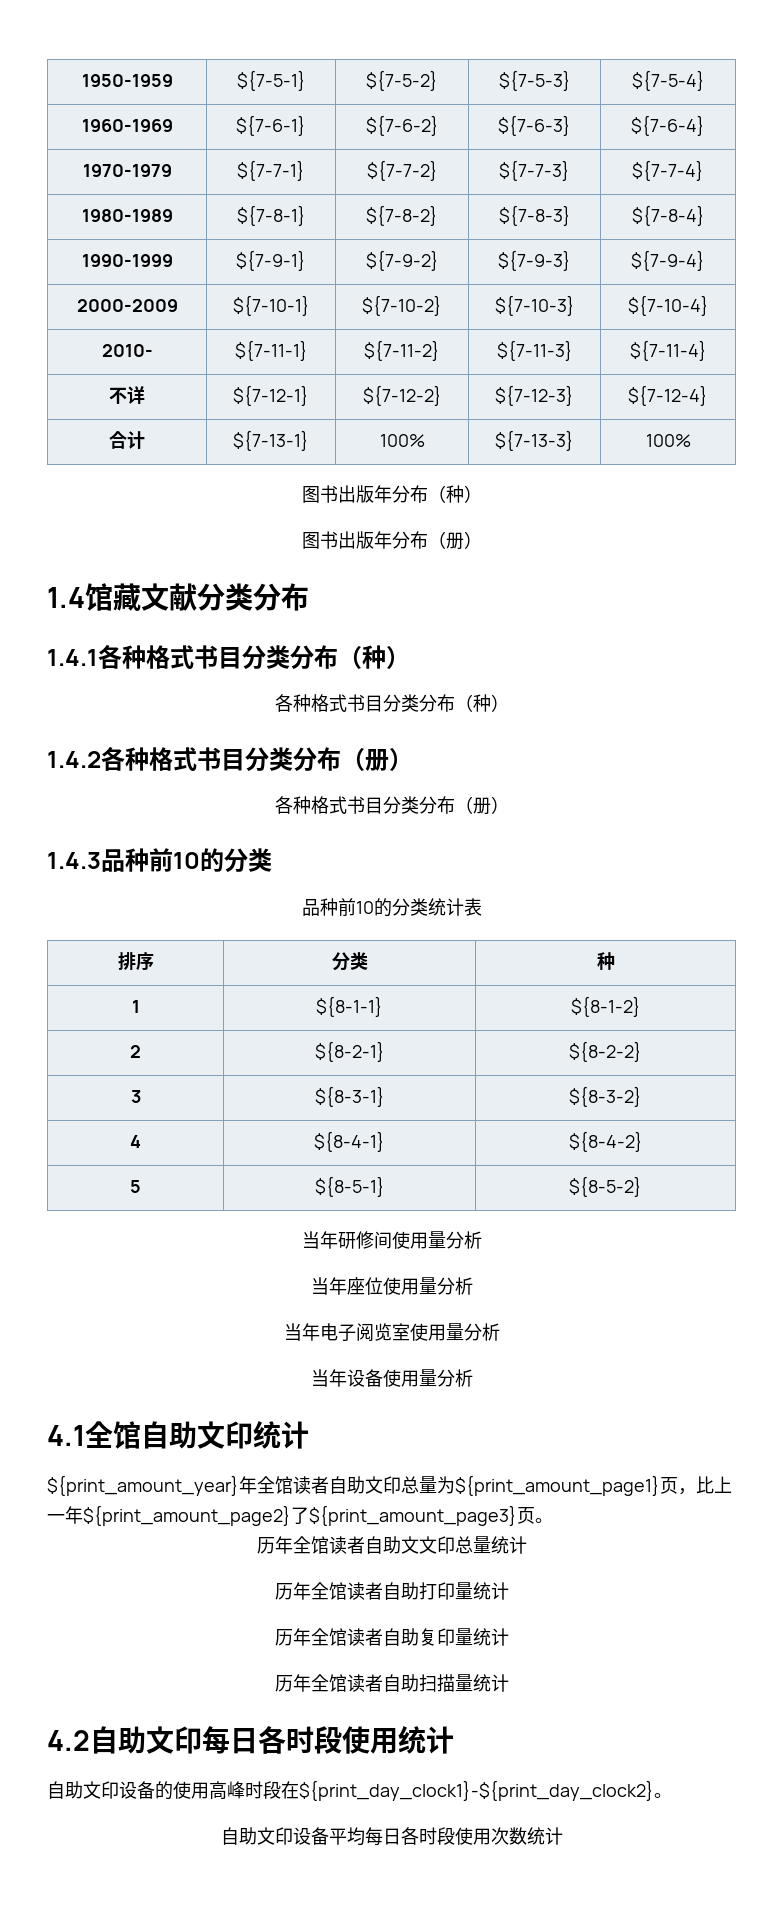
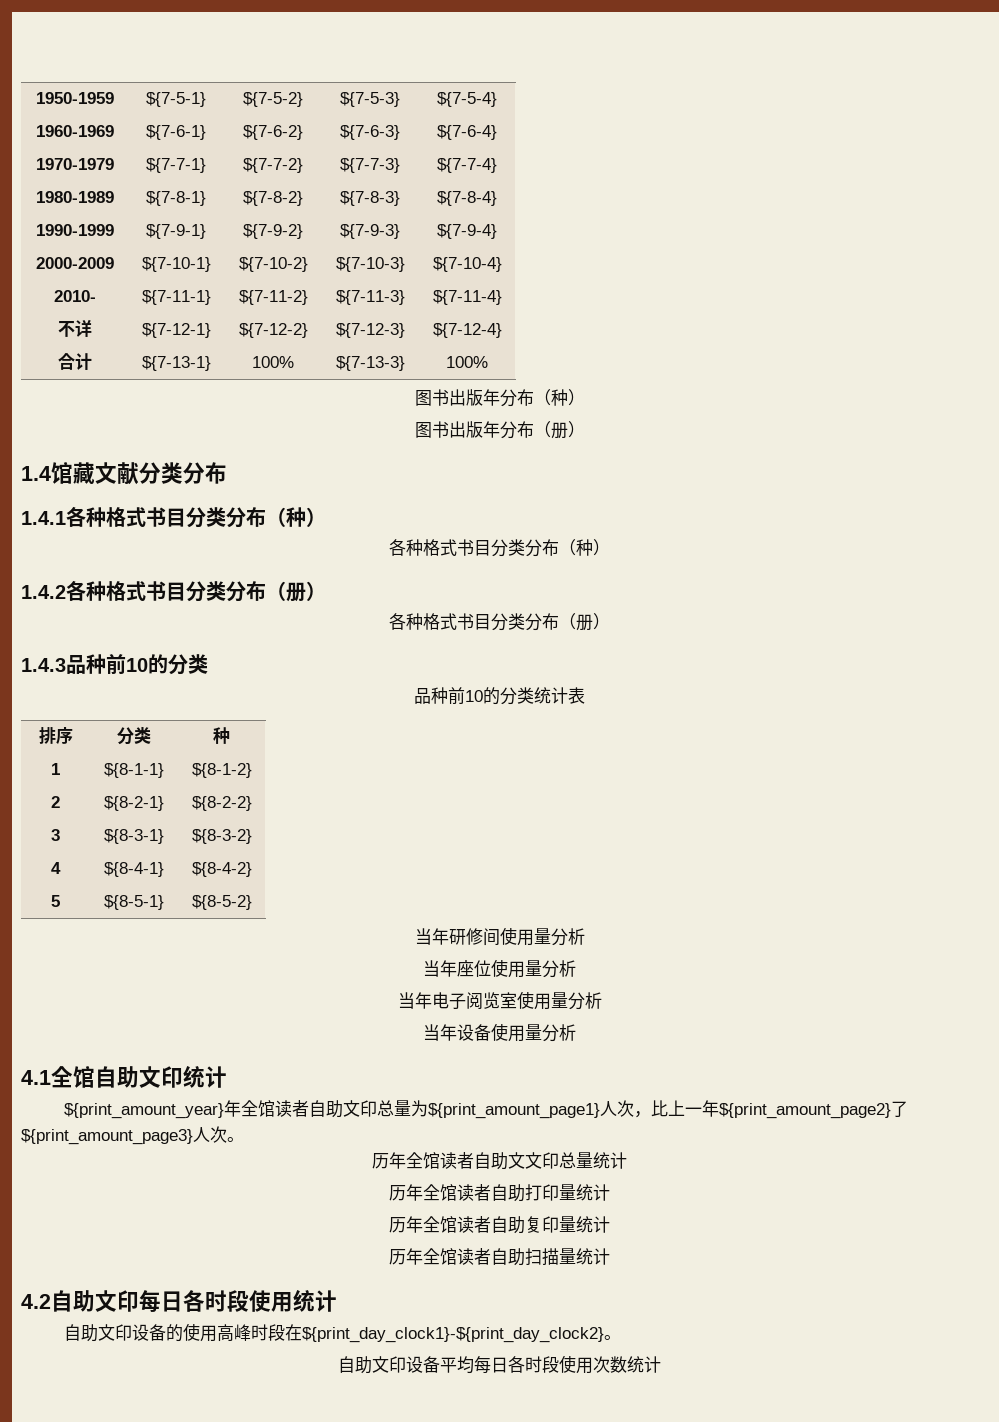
- ${print_amount_year}年全馆读者自助文印总量为${print_amount_page1}页，比上一年${print_amount_page2}了${print_amount_page3}页。
+ ${print_amount_year}年全馆读者自助文印总量为${print_amount_page1}人次，比上一年${print_amount_page2}了${print_amount_page3}人次。

